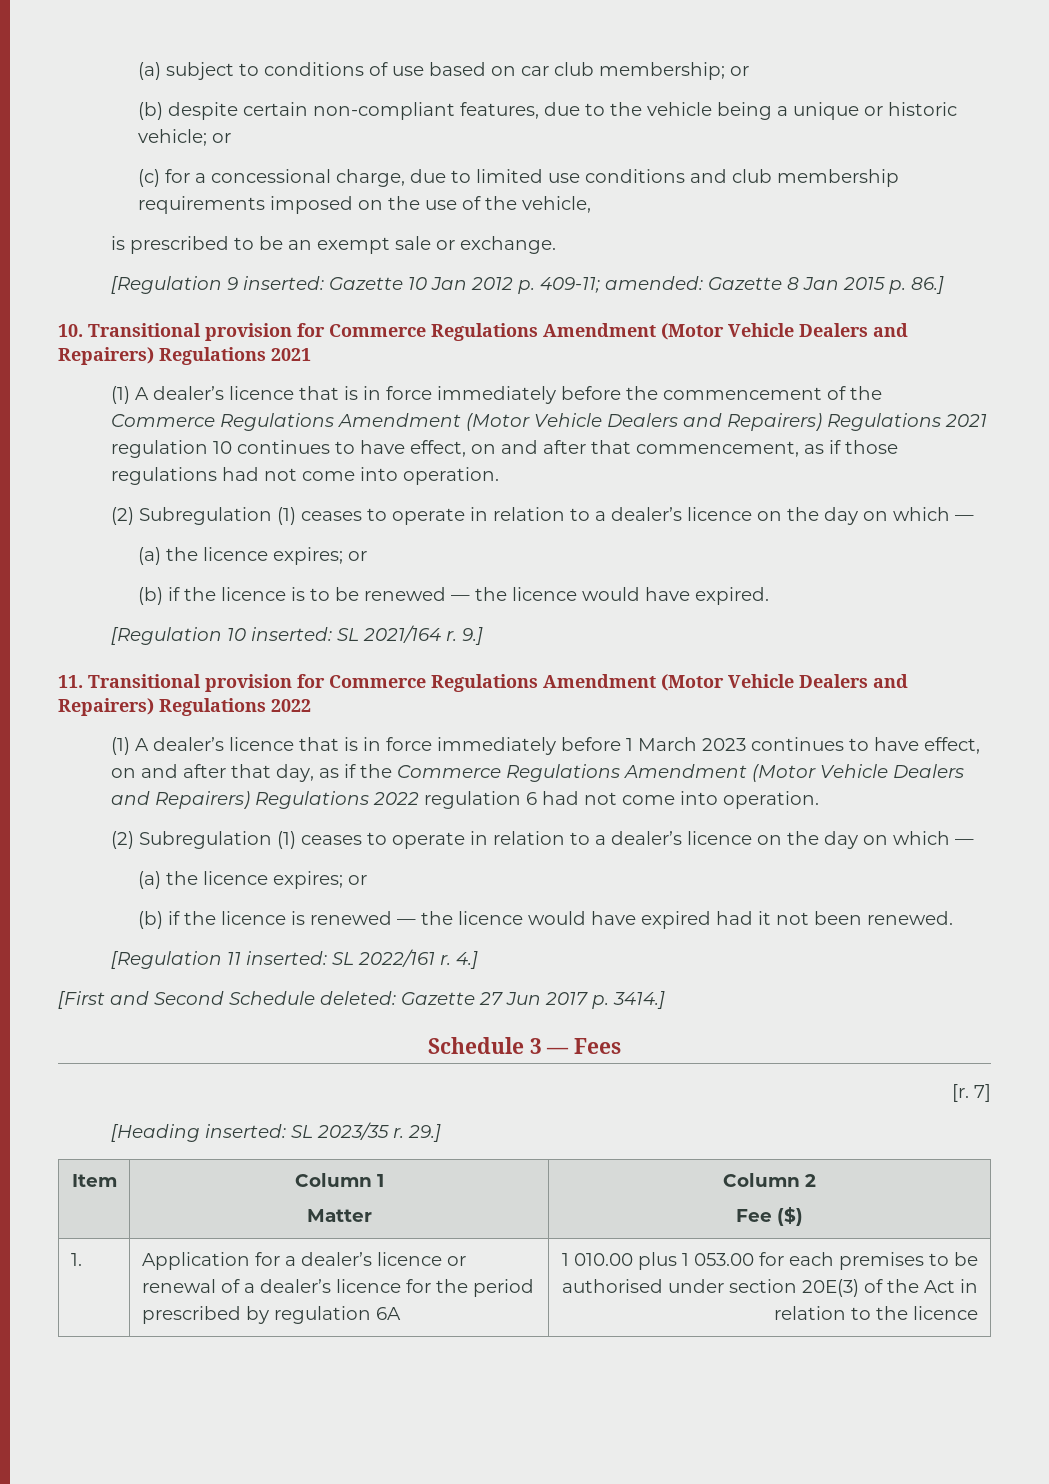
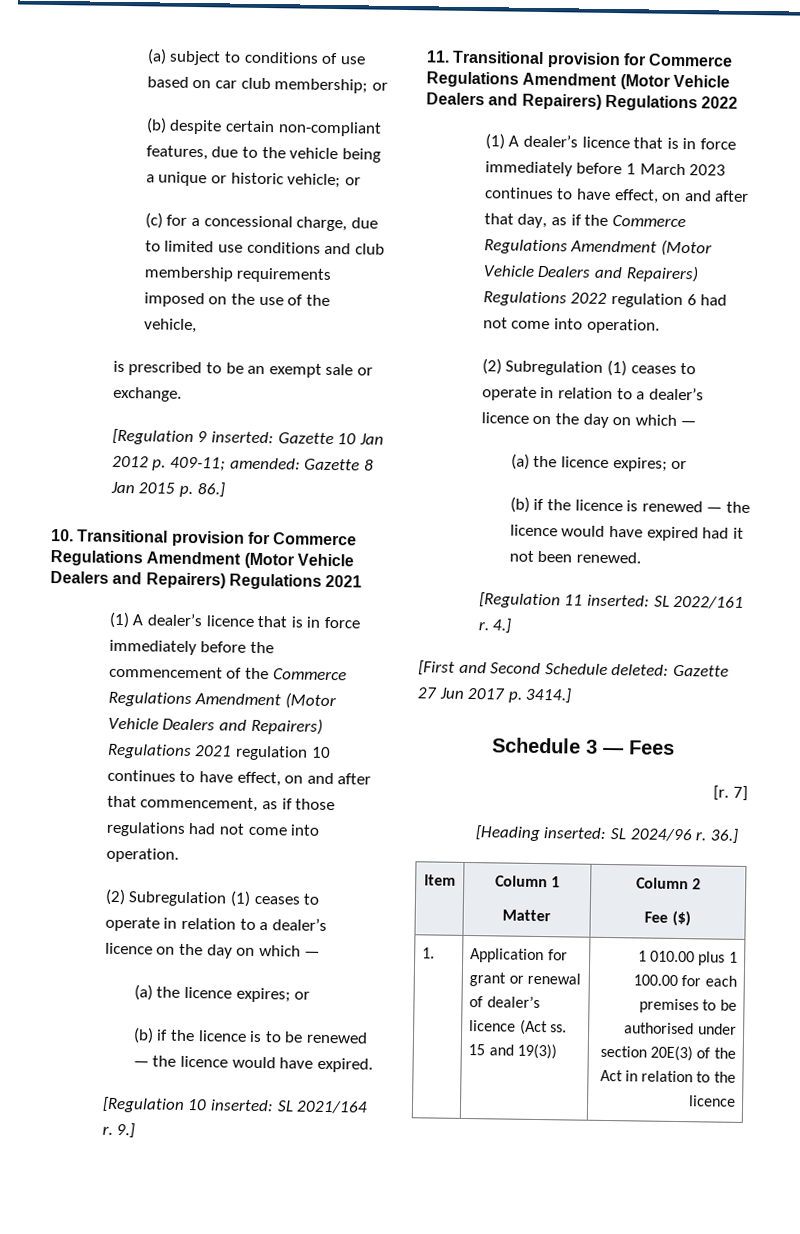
- [Heading inserted: SL 2023/35 r. 29.]
+ [Heading inserted: SL 2024/96 r. 36.]
- Application for a dealer’s licence or renewal of a dealer’s licence for the period prescribed by regulation 6A
+ Application for grant or renewal of dealer’s licence (Act ss. 15 and 19(3))
- 1 010.00 plus 1 053.00 for each premises to be authorised under section 20E(3) of the Act in relation to the licence
+ 1 010.00 plus 1 100.00 for each premises to be authorised under section 20E(3) of the Act in relation to the licence

